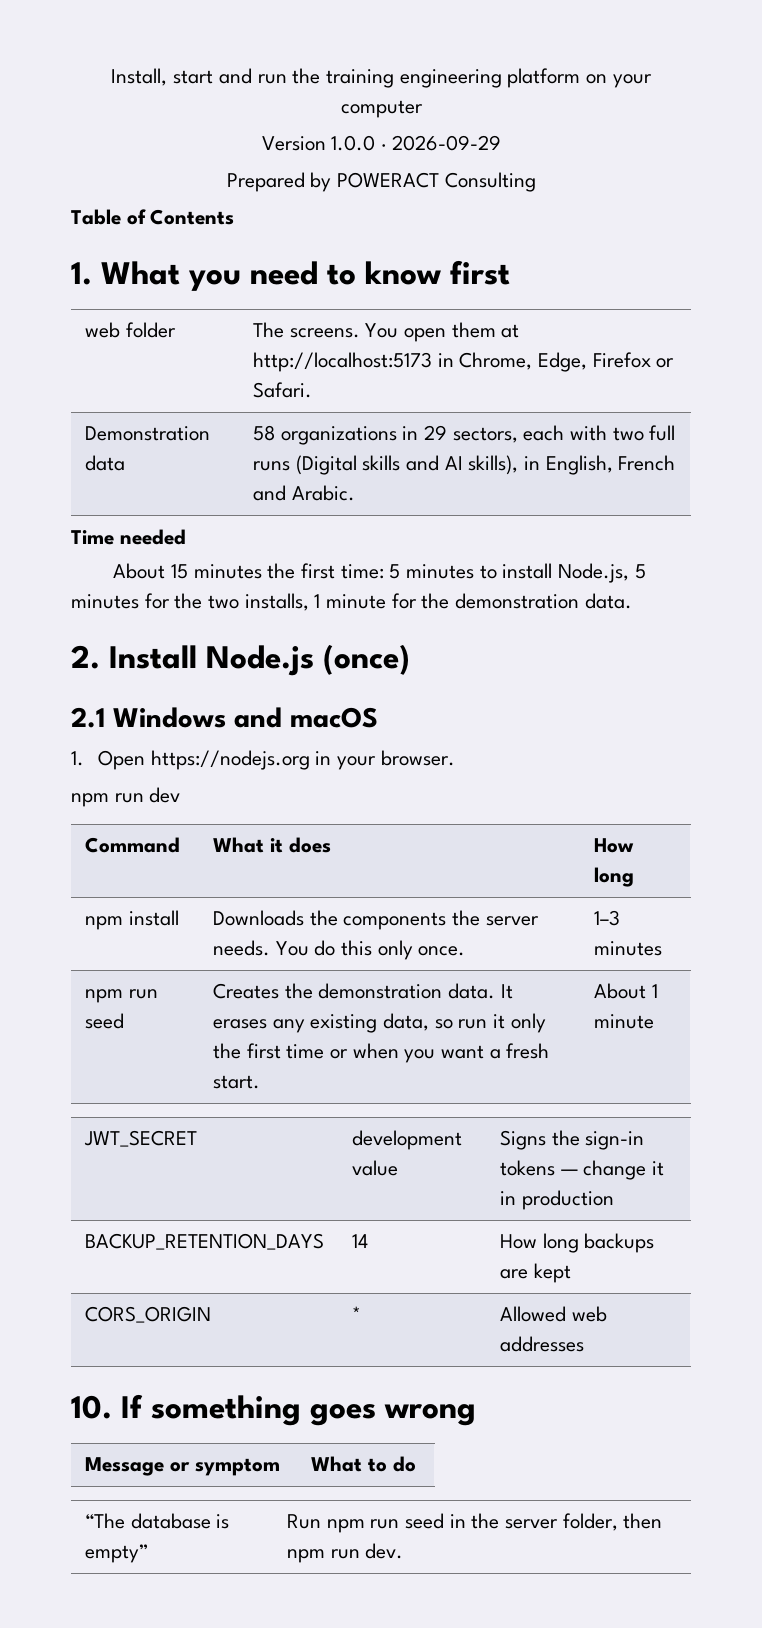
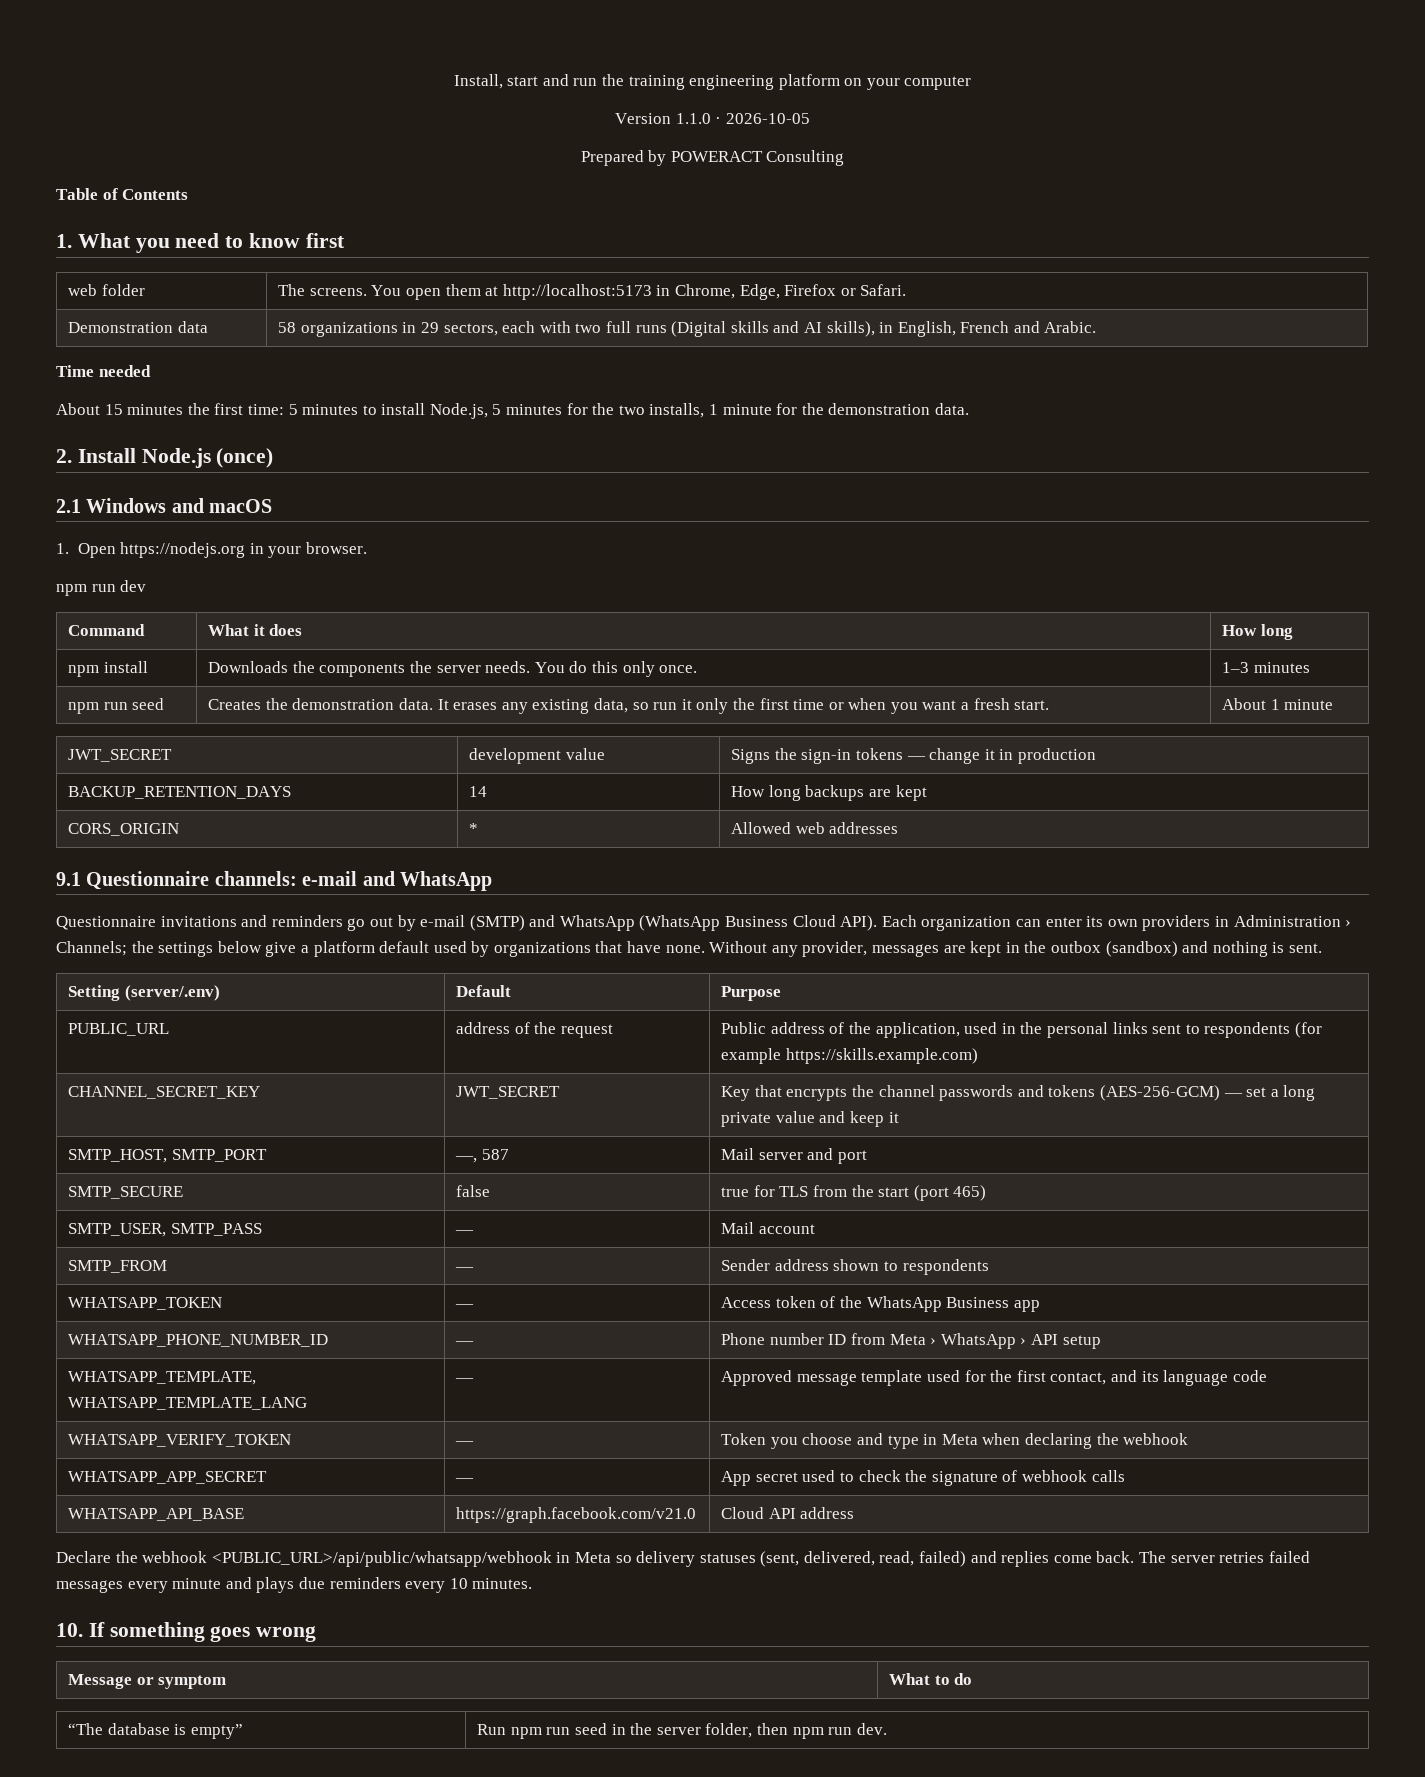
- Version 1.0.0 · 2026-09-29
+ Version 1.1.0 · 2026-10-05
+ 9.1 Questionnaire channels: e-mail and WhatsApp
+ Questionnaire invitations and reminders go out by e-mail (SMTP) and WhatsApp (WhatsApp Business Cloud API). Each organization can enter its own providers in Administration › Channels; the settings below give a platform default used by organizations that have none. Without any provider, messages are kept in the outbox (sandbox) and nothing is sent.
+ Setting (server/.env) | Default | Purpose
+ PUBLIC_URL | address of the request | Public address of the application, used in the personal links sent to respondents (for example https://skills.example.com)
+ CHANNEL_SECRET_KEY | JWT_SECRET | Key that encrypts the channel passwords and tokens (AES-256-GCM) — set a long private value and keep it
+ SMTP_HOST, SMTP_PORT | —, 587 | Mail server and port
+ SMTP_SECURE | false | true for TLS from the start (port 465)
+ SMTP_USER, SMTP_PASS | — | Mail account
+ SMTP_FROM | — | Sender address shown to respondents
+ WHATSAPP_TOKEN | — | Access token of the WhatsApp Business app
+ WHATSAPP_PHONE_NUMBER_ID | — | Phone number ID from Meta › WhatsApp › API setup
+ WHATSAPP_TEMPLATE, WHATSAPP_TEMPLATE_LANG | — | Approved message template used for the first contact, and its language code
+ WHATSAPP_VERIFY_TOKEN | — | Token you choose and type in Meta when declaring the webhook
+ WHATSAPP_APP_SECRET | — | App secret used to check the signature of webhook calls
+ WHATSAPP_API_BASE | https://graph.facebook.com/v21.0 | Cloud API address
+ Declare the webhook <PUBLIC_URL>/api/public/whatsapp/webhook in Meta so delivery statuses (sent, delivered, read, failed) and replies come back. The server retries failed messages every minute and plays due reminders every 10 minutes.

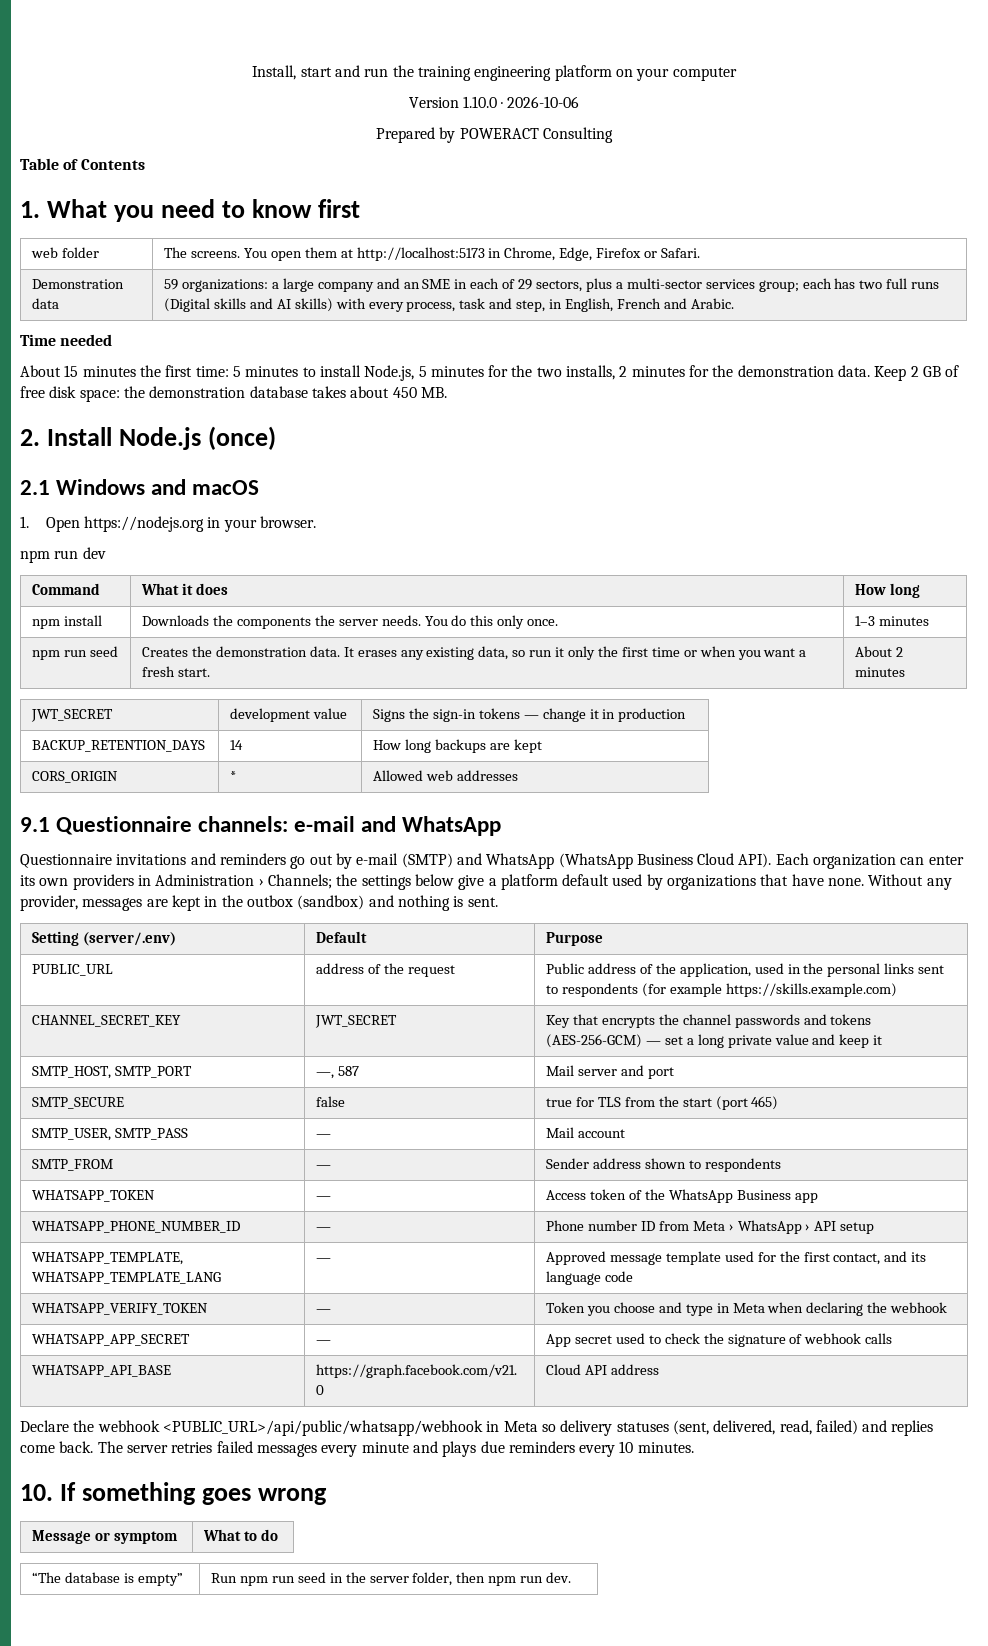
- Version 1.1.0 · 2026-10-05
+ Version 1.10.0 · 2026-10-06
- 58 organizations in 29 sectors, each with two full runs (Digital skills and AI skills), in English, French and Arabic.
+ 59 organizations: a large company and an SME in each of 29 sectors, plus a multi-sector services group; each has two full runs (Digital skills and AI skills) with every process, task and step, in English, French and Arabic.
- About 15 minutes the first time: 5 minutes to install Node.js, 5 minutes for the two installs, 1 minute for the demonstration data.
+ About 15 minutes the first time: 5 minutes to install Node.js, 5 minutes for the two installs, 2 minutes for the demonstration data. Keep 2 GB of free disk space: the demonstration database takes about 450 MB.
- npm run seed | Creates the demonstration data. It erases any existing data, so run it only the first time or when you want a fresh start. | About 1 minute
+ npm run seed | Creates the demonstration data. It erases any existing data, so run it only the first time or when you want a fresh start. | About 2 minutes

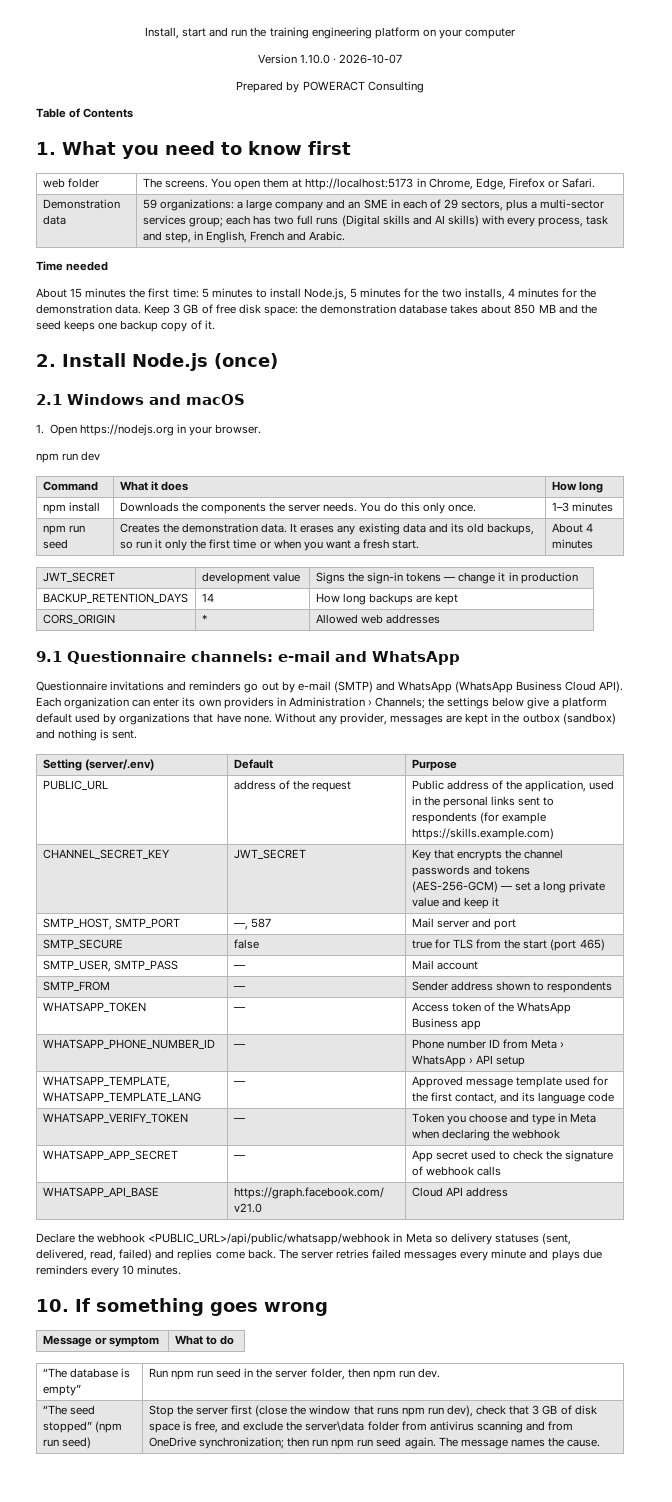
- Version 1.10.0 · 2026-10-06
+ Version 1.10.0 · 2026-10-07
- About 15 minutes the first time: 5 minutes to install Node.js, 5 minutes for the two installs, 2 minutes for the demonstration data.
+ About 15 minutes the first time: 5 minutes to install Node.js, 5 minutes for the two installs, 4 minutes for the demonstration data.
- Keep 2 GB of free disk space: the demonstration database takes about 450 MB.
+ Keep 3 GB of free disk space: the demonstration database takes about 850 MB and the seed keeps one backup copy of it.
- npm run seed | Creates the demonstration data. It erases any existing data, so run it only the first time or when you want a fresh start. | About 2 minutes
+ npm run seed | Creates the demonstration data. It erases any existing data and its old backups, so run it only the first time or when you want a fresh start. | About 4 minutes
+ “The seed stopped” (npm run seed) | Stop the server first (close the window that runs npm run dev), check that 3 GB of disk space is free, and exclude the server\data folder from antivirus scanning and from OneDrive synchronization; then run npm run seed again. The message names the cause.

